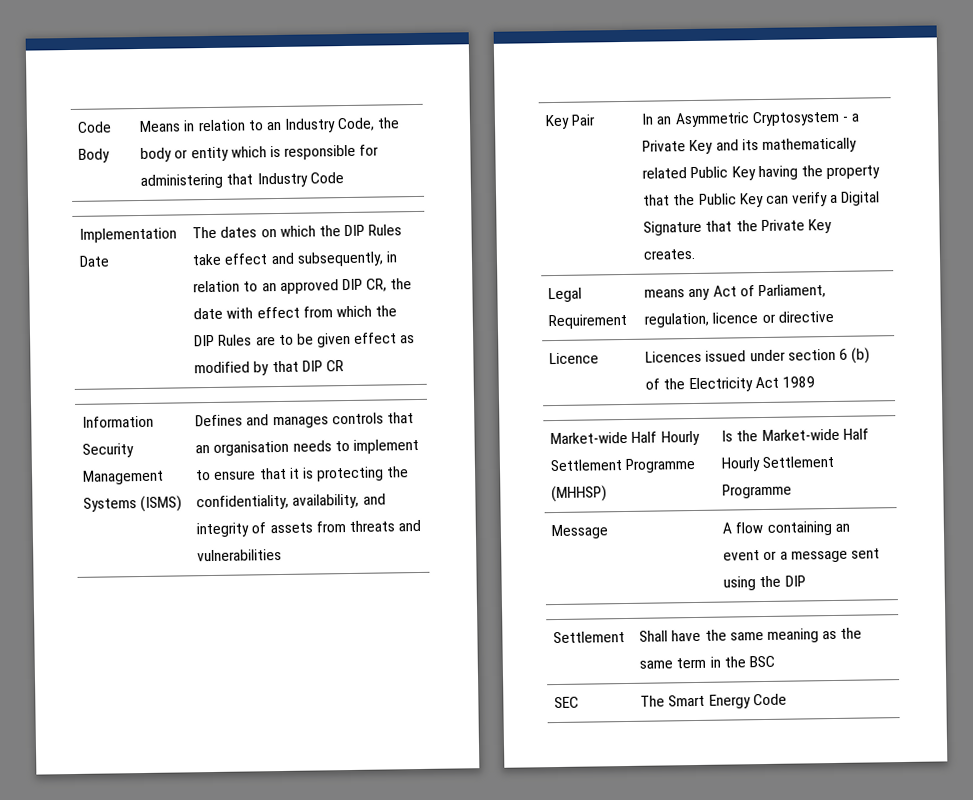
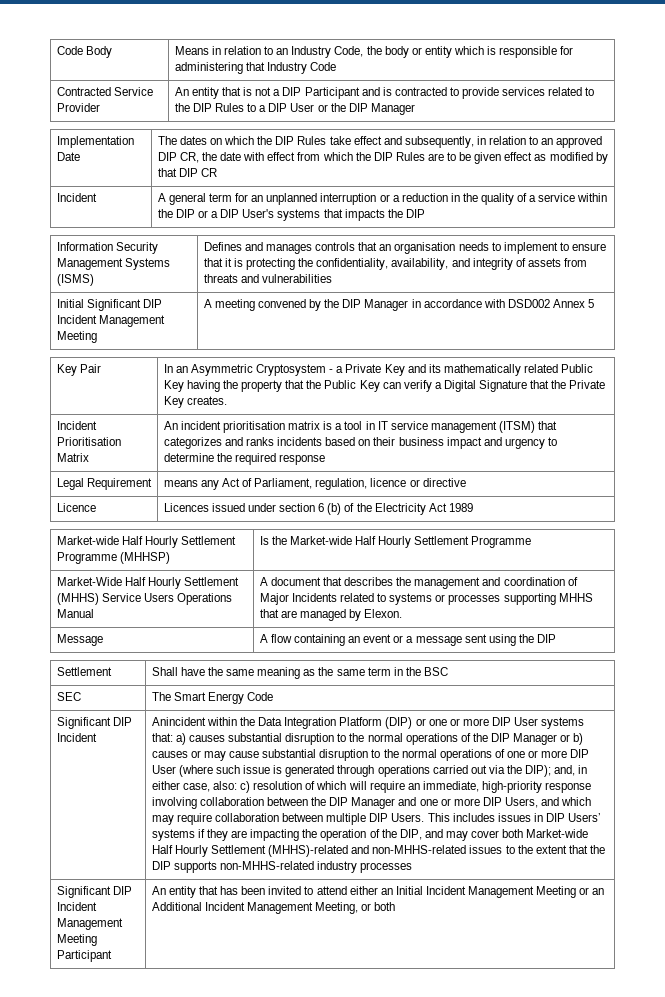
+ Contracted Service Provider | An entity that is not a DIP Participant and is contracted to provide services related to the DIP Rules to a DIP User or the DIP Manager
+ Incident | A general term for an unplanned interruption or a reduction in the quality of a service within the DIP or a DIP User's systems that impacts the DIP
+ Initial Significant DIP Incident Management Meeting | A meeting convened by the DIP Manager in accordance with DSD002 Annex 5
+ Incident Prioritisation Matrix | An incident prioritisation matrix is a tool in IT service management (ITSM) that categorizes and ranks incidents based on their business impact and urgency to determine the required response
+ Market-Wide Half Hourly Settlement (MHHS) Service Users Operations Manual | A document that describes the management and coordination of Major Incidents related to systems or processes supporting MHHS that are managed by Elexon.
+ Significant DIP Incident | Anincident within the Data Integration Platform (DIP) or one or more DIP User systems that: a) causes substantial disruption to the normal operations of the DIP Manager or b) causes or may cause substantial disruption to the normal operations of one or more DIP User (where such issue is generated through operations carried out via the DIP); and, in either case, also: c) resolution of which will require an immediate, high-priority response involving collaboration between the DIP Manager and one or more DIP Users, and which may require collaboration between multiple DIP Users. This includes issues in DIP Users’ systems if they are impacting the operation of the DIP, and may cover both Market-wide Half Hourly Settlement (MHHS)-related and non-MHHS-related issues to the extent that the DIP supports non-MHHS-related industry processes
+ Significant DIP Incident Management Meeting Participant | An entity that has been invited to attend either an Initial Incident Management Meeting or an Additional Incident Management Meeting, or both

